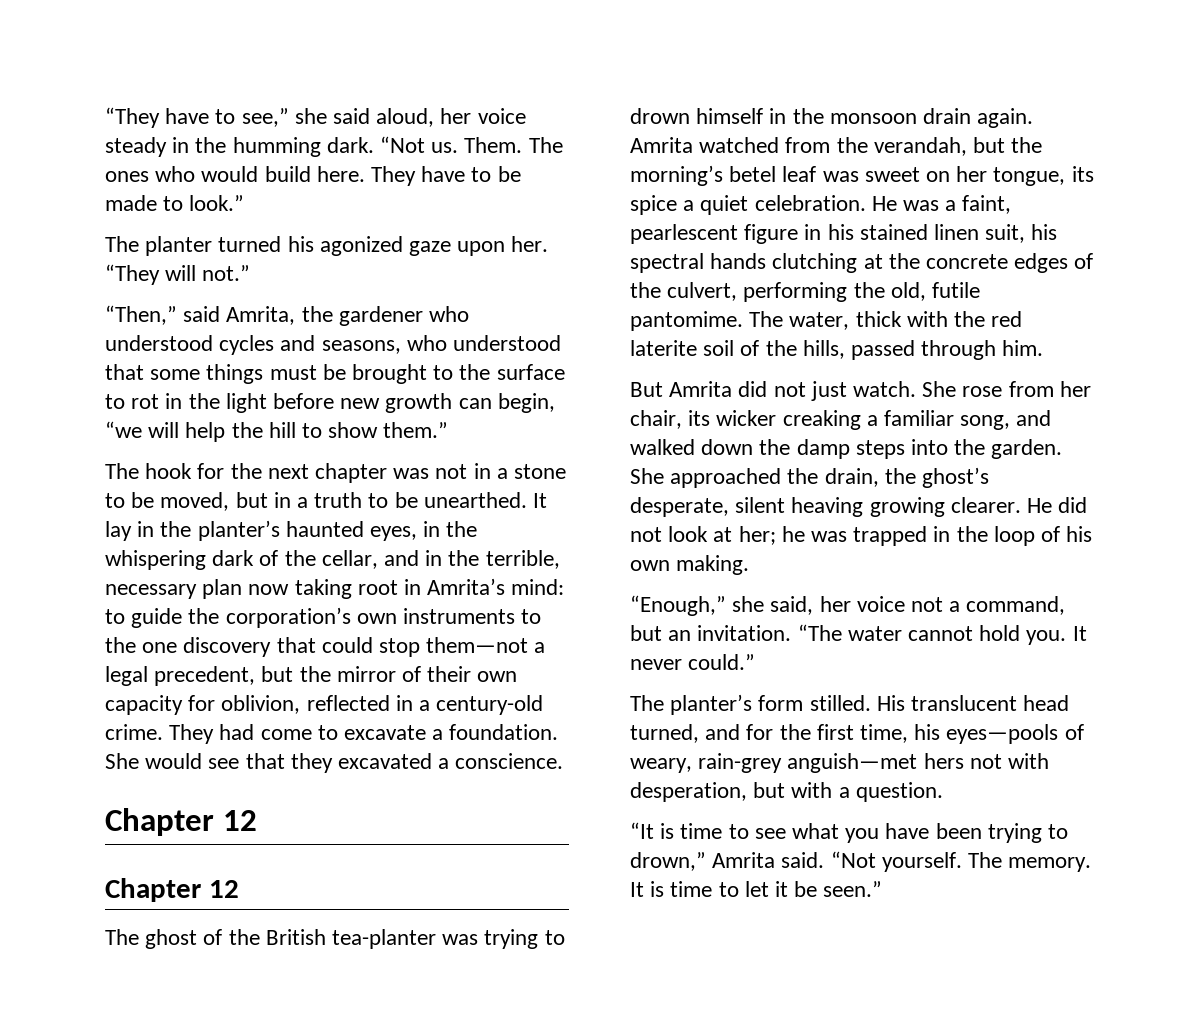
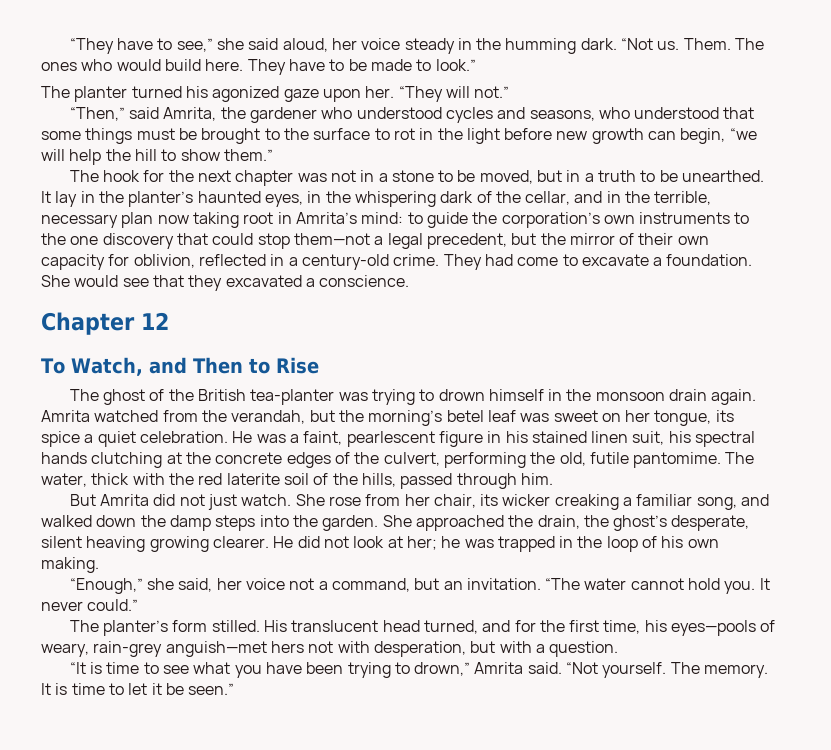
  She would see that they excavated a conscience.
  Chapter 12
- Chapter 12
+ To Watch, and Then to Rise

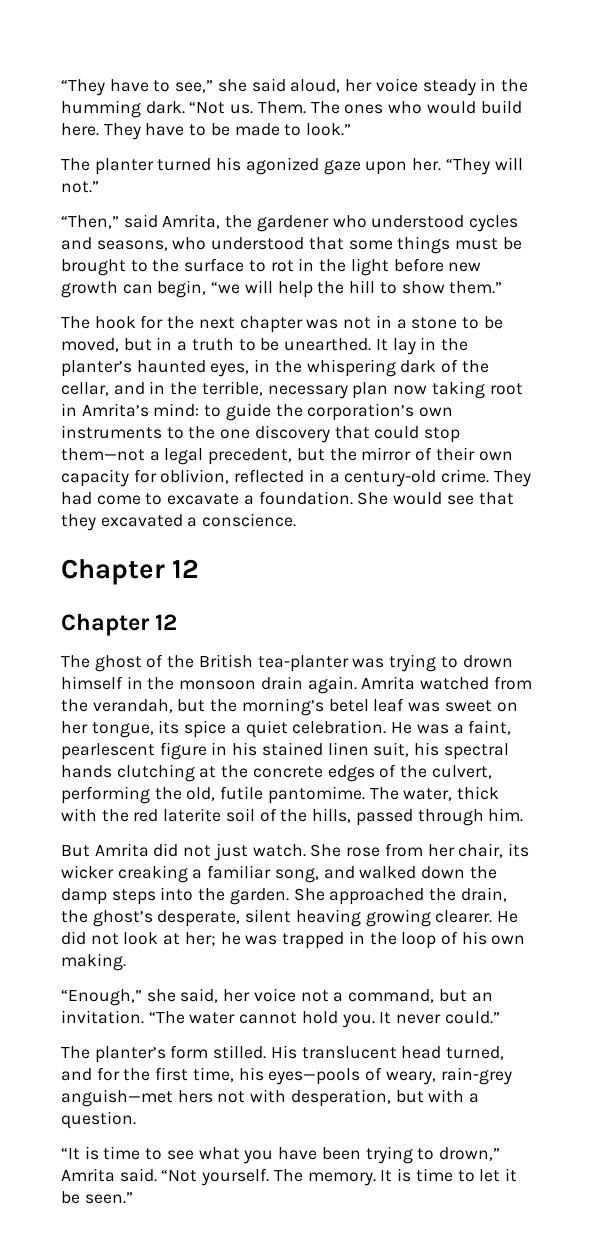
  She would see that they excavated a conscience.
  Chapter 12
- To Watch, and Then to Rise
+ Chapter 12

